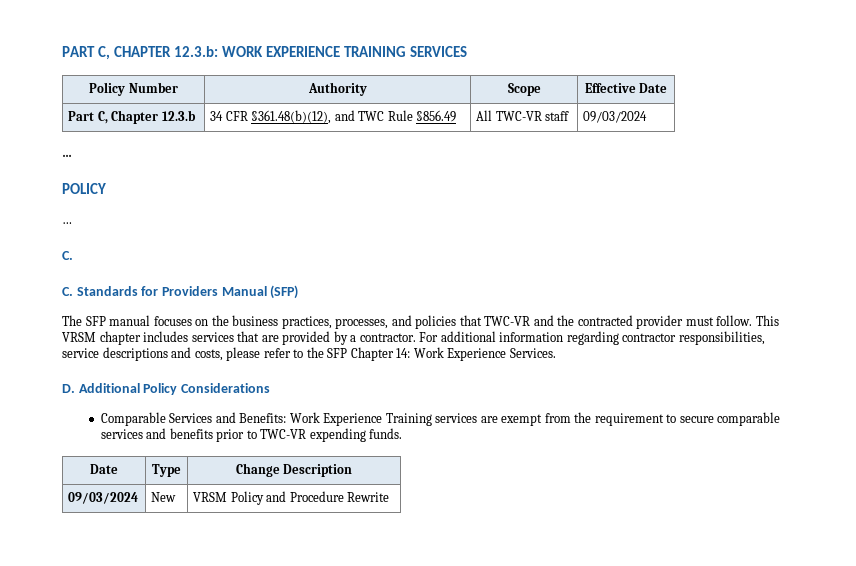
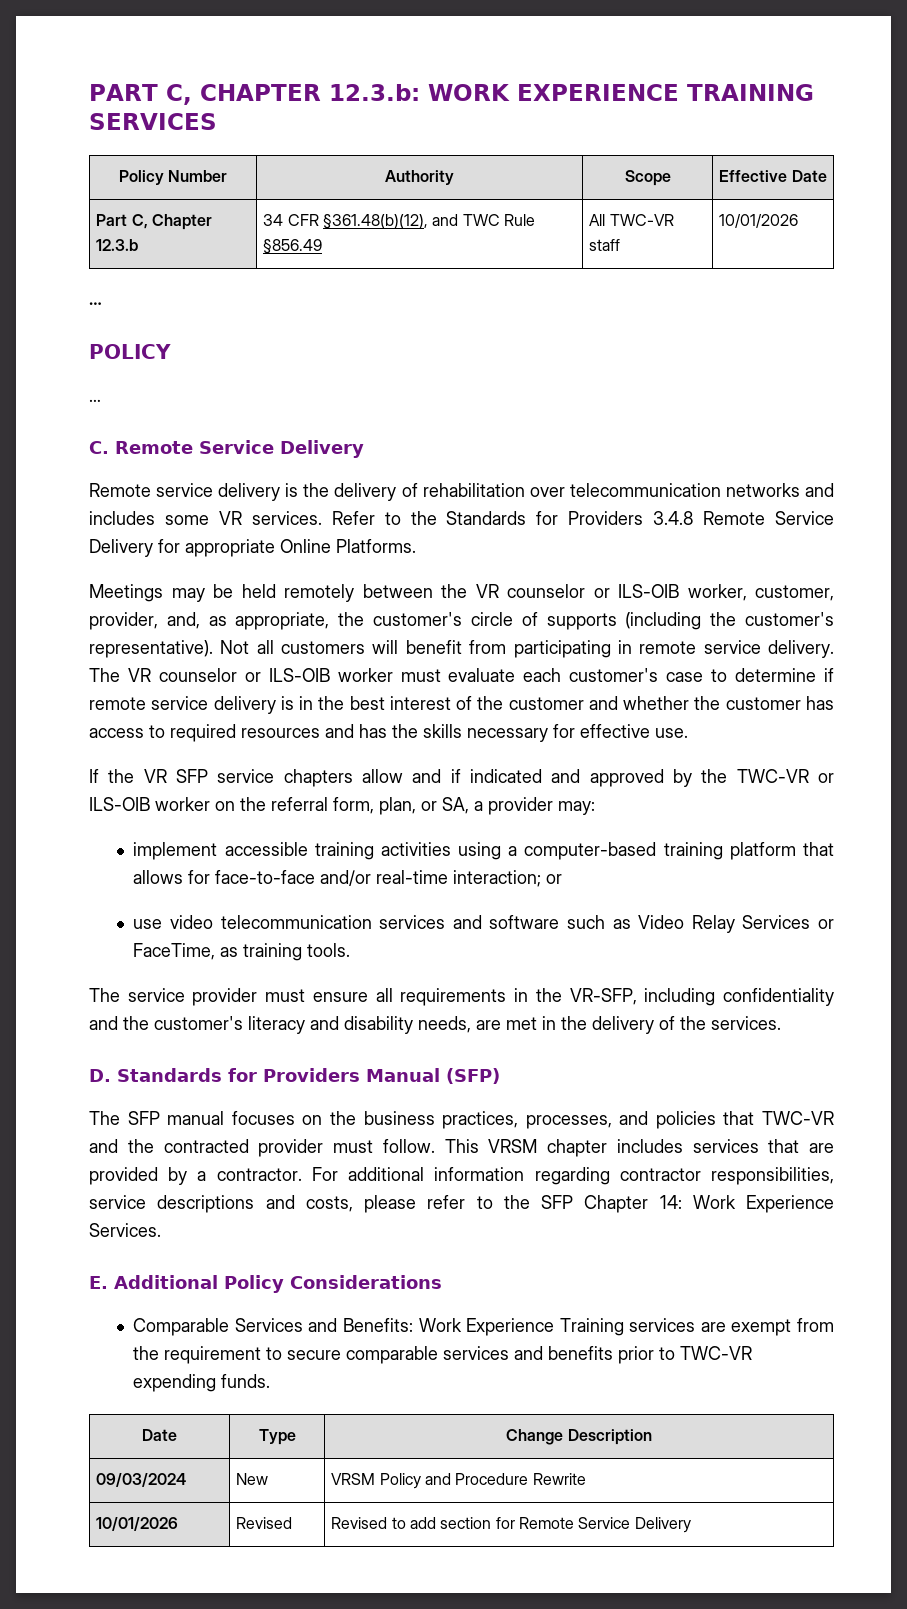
- Part C, Chapter 12.3.b | 34 CFR §361.48(b)(12), and TWC Rule §856.49 | All TWC-VR staff | 09/03/2024
+ Part C, Chapter 12.3.b | 34 CFR §361.48(b)(12), and TWC Rule §856.49 | All TWC-VR staff | 10/01/2026
  POLICY
  …
- C.
- C. Standards for Providers Manual (SFP)
+ C. Remote Service Delivery
+ Remote service delivery is the delivery of rehabilitation over telecommunication networks and includes some VR services. Refer to the Standards for Providers 3.4.8 Remote Service Delivery for appropriate Online Platforms.
+ Meetings may be held remotely between the VR counselor or ILS-OIB worker, customer, provider, and, as appropriate, the customer's circle of supports (including the customer's representative). Not all customers will benefit from participating in remote service delivery. The VR counselor or ILS-OIB worker must evaluate each customer's case to determine if remote service delivery is in the best interest of the customer and whether the customer has access to required resources and has the skills necessary for effective use.
+ If the VR SFP service chapters allow and if indicated and approved by the TWC-VR or ILS-OIB worker on the referral form, plan, or SA, a provider may:
+ implement accessible training activities using a computer-based training platform that allows for face-to-face and/or real-time interaction; or
+ use video telecommunication services and software such as Video Relay Services or FaceTime, as training tools.
+ The service provider must ensure all requirements in the VR-SFP, including confidentiality and the customer's literacy and disability needs, are met in the delivery of the services.
+ D. Standards for Providers Manual (SFP)
- D. Additional Policy Considerations
+ E. Additional Policy Considerations
+ 10/01/2026 | Revised | Revised to add section for Remote Service Delivery

